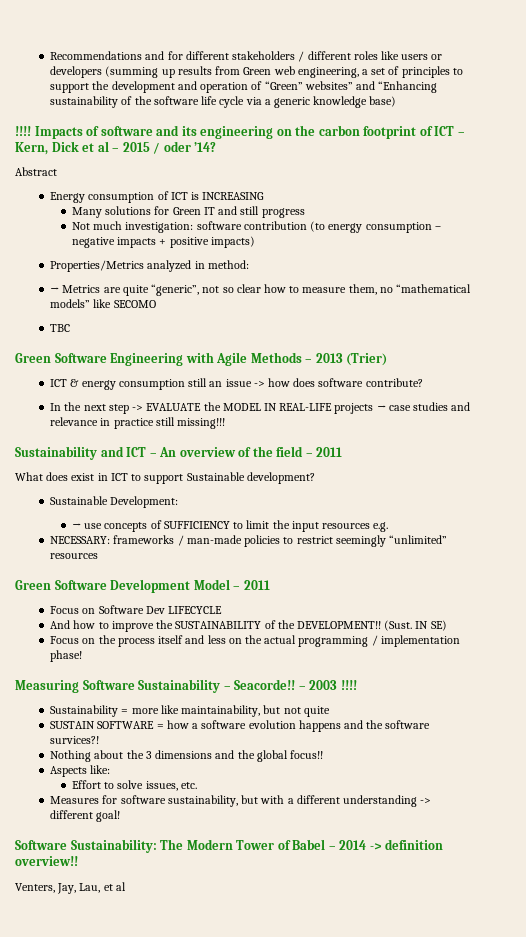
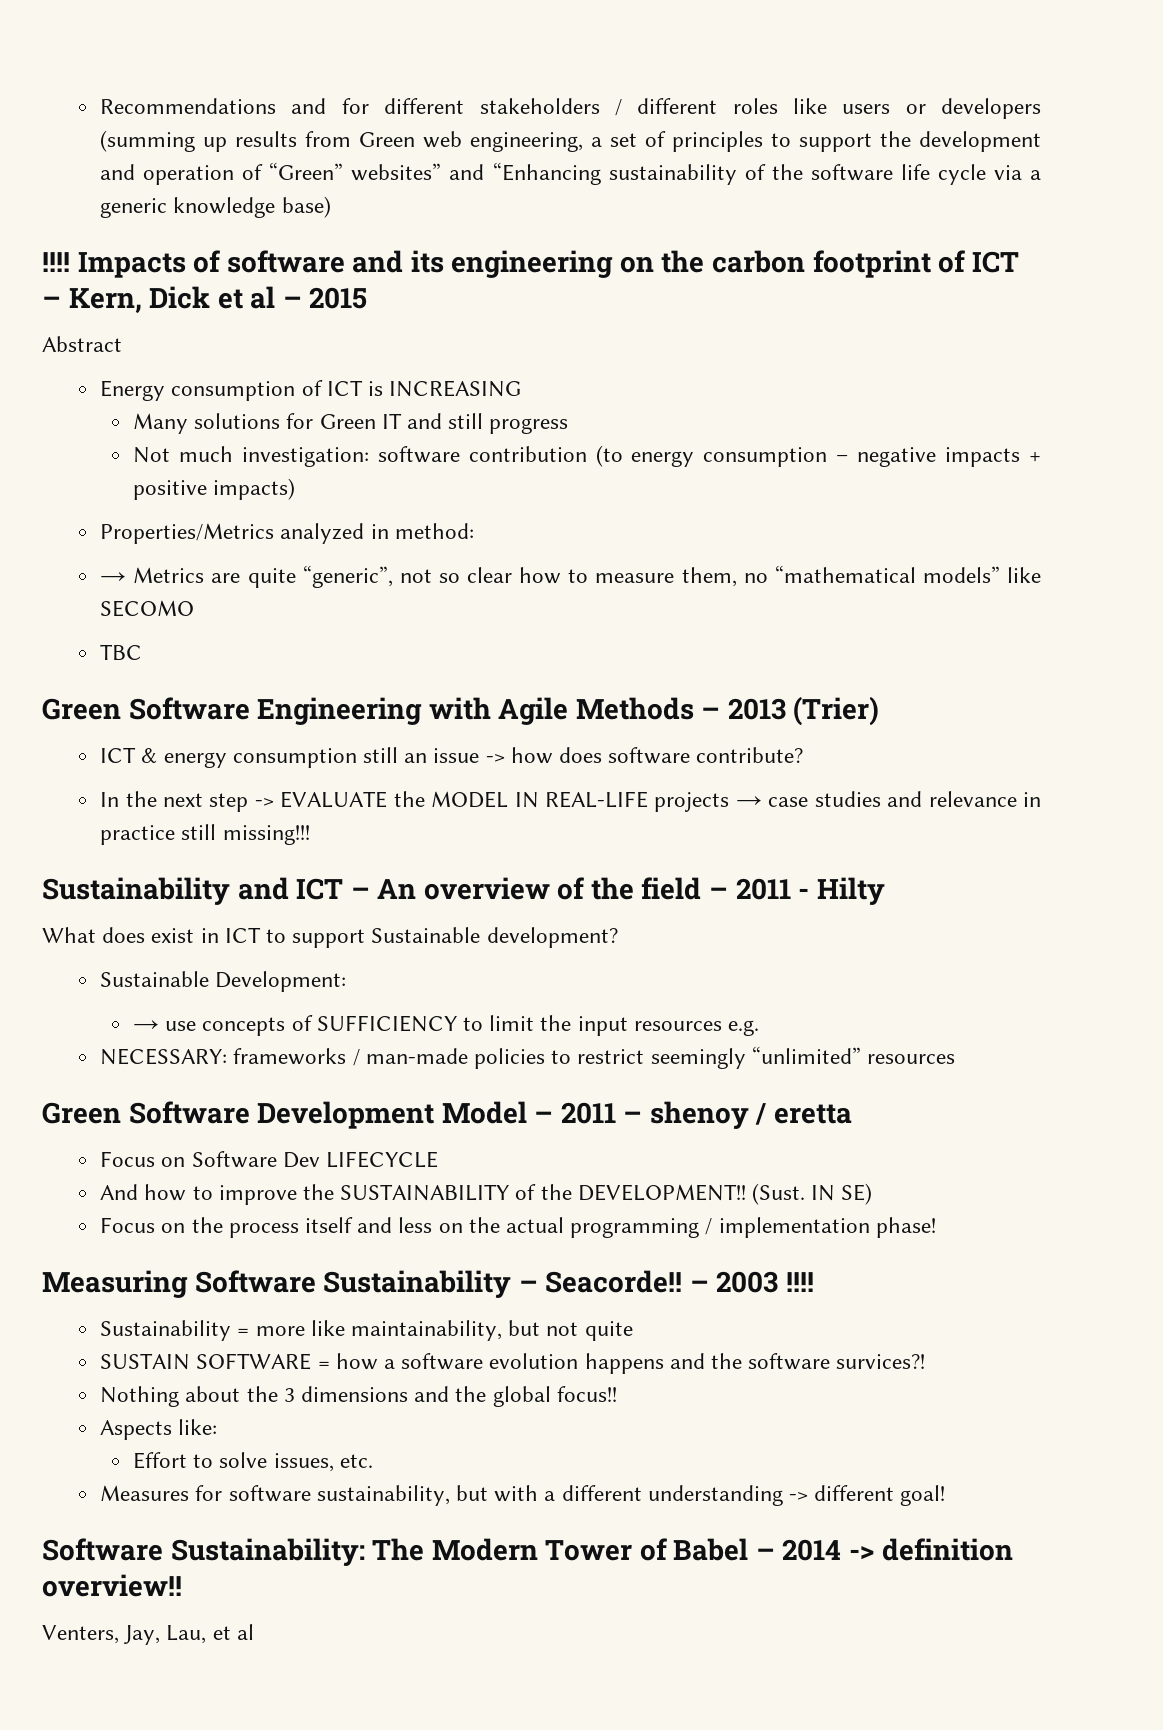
- Impacts of software and its engineering on the carbon footprint of ICT – Kern, Dick et al – 2015 / oder ’14?
+ Impacts of software and its engineering on the carbon footprint of ICT – Kern, Dick et al – 2015
- Sustainability and ICT – An overview of the field – 2011
+ Sustainability and ICT – An overview of the field – 2011 - Hilty
- Green Software Development Model – 2011
+ Green Software Development Model – 2011 – shenoy / eretta

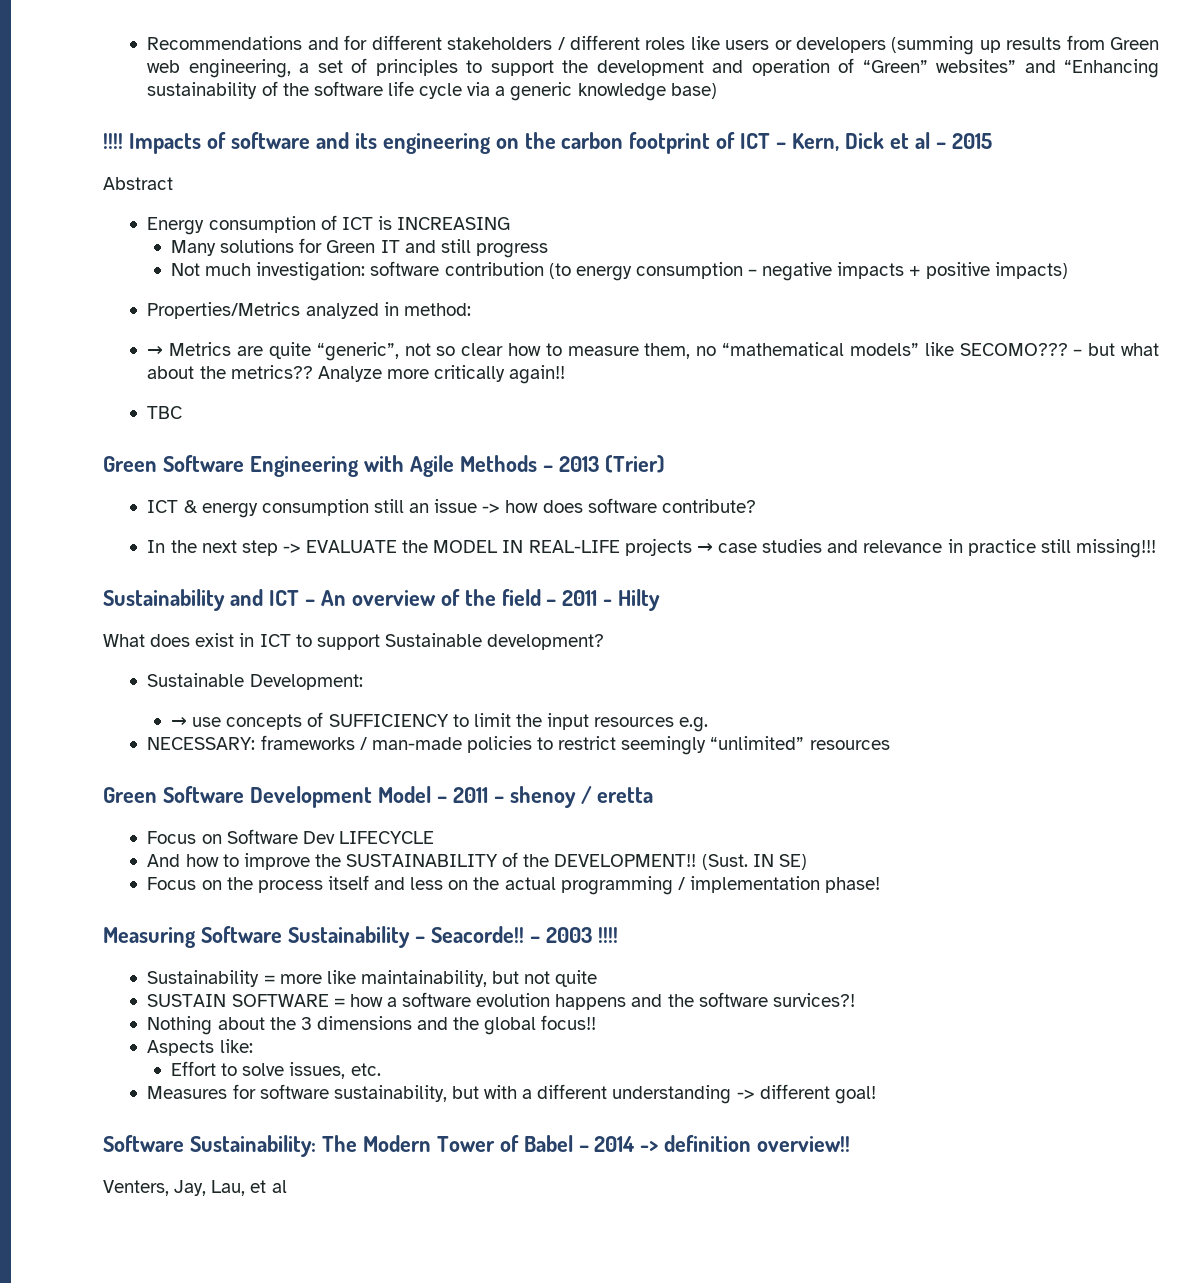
- → Metrics are quite “generic”, not so clear how to measure them, no “mathematical models” like SECOMO
+ → Metrics are quite “generic”, not so clear how to measure them, no “mathematical models” like SECOMO??? – but what about the metrics?? Analyze more critically again!!

